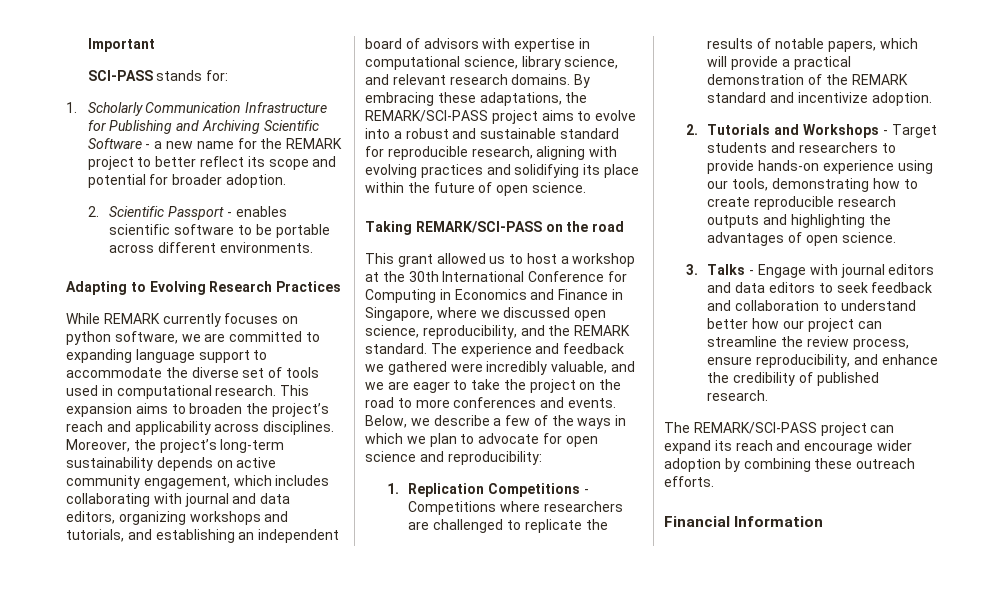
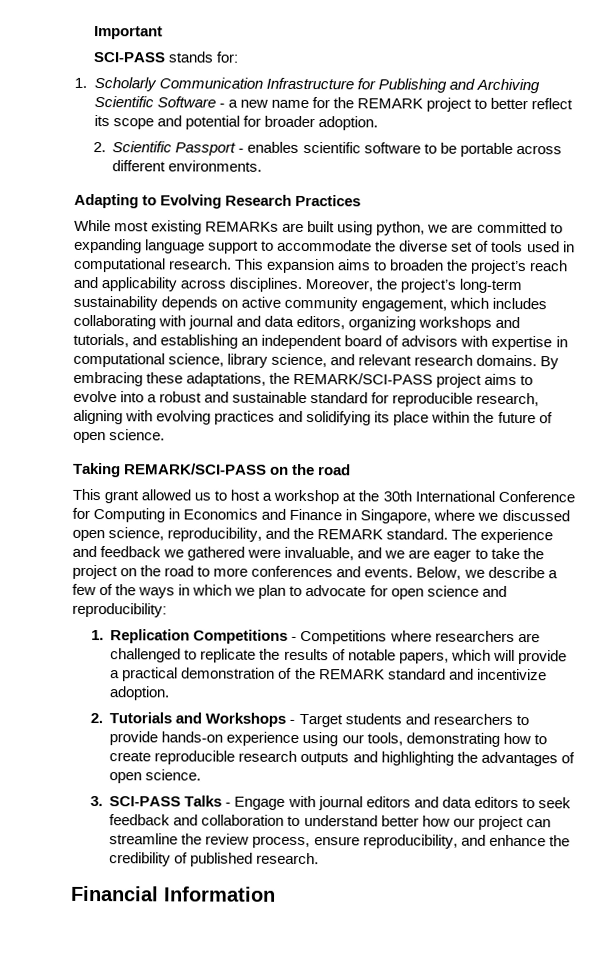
- While REMARK currently focuses on python software, we are committed to expanding language support to accommodate the diverse set of tools used in computational research.
+ While most existing REMARKs are built using python, we are committed to expanding language support to accommodate the diverse set of tools used in computational research.
- The experience and feedback we gathered were incredibly valuable, and we are eager to take the project on the road to more conferences and events.
+ The experience and feedback we gathered were invaluable, and we are eager to take the project on the road to more conferences and events.
- 3. Talks - Engage with journal editors and data editors to seek feedback and collaboration to understand better how our project can streamline the review process, ensure reproducibility, and enhance the credibility of published research.
+ 3. SCI-PASS Talks - Engage with journal editors and data editors to seek feedback and collaboration to understand better how our project can streamline the review process, ensure reproducibility, and enhance the credibility of published research.
- The REMARK/SCI-PASS project can expand its reach and encourage wider adoption by combining these outreach efforts.

